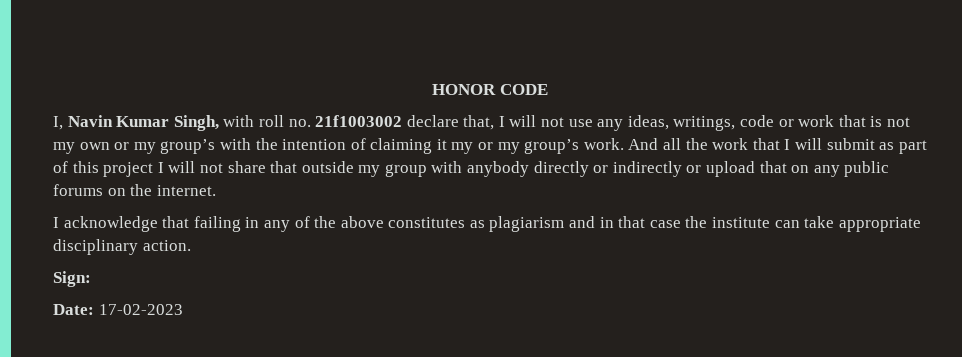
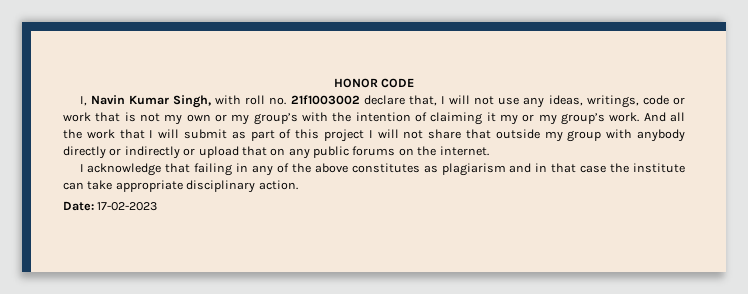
- Sign:

